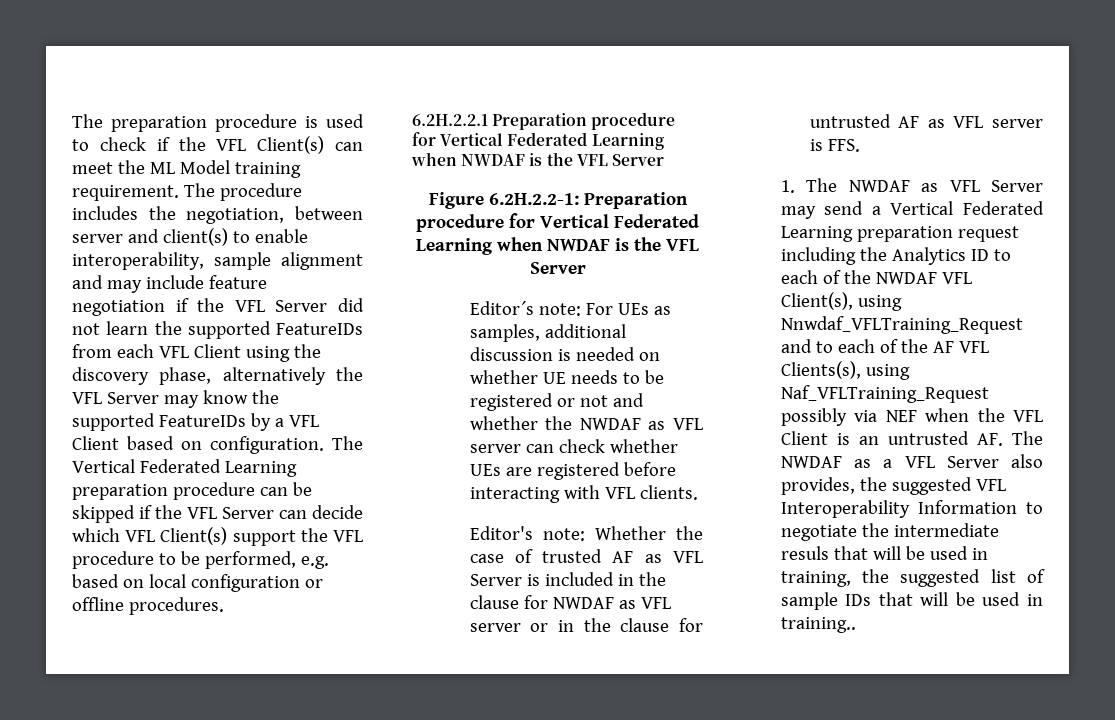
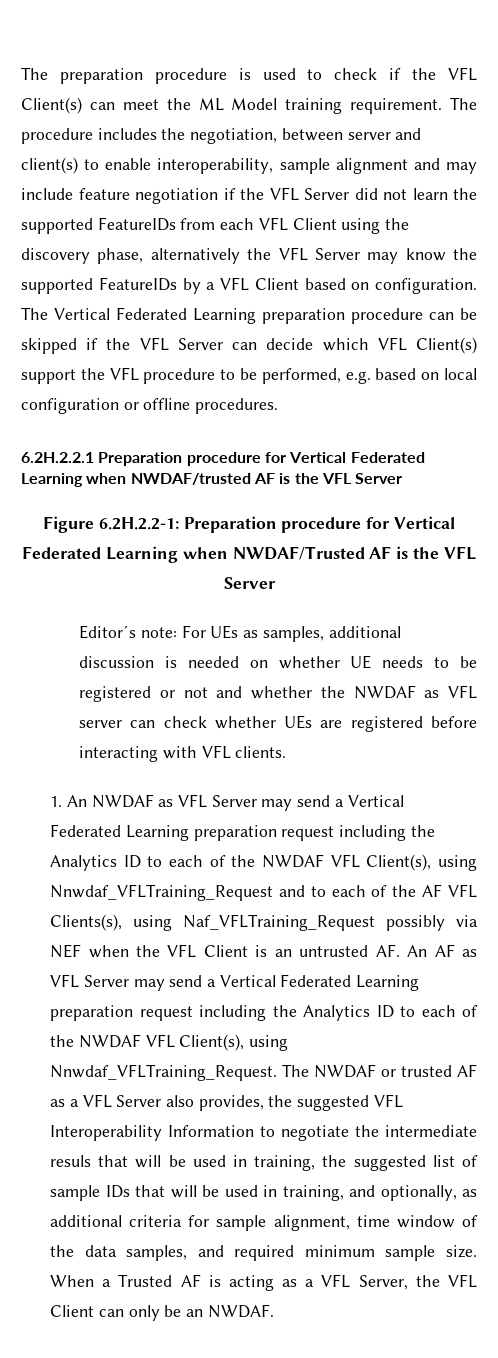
- 6.2H.2.2.1 Preparation procedure for Vertical Federated Learning when NWDAF is the VFL Server
+ 6.2H.2.2.1 Preparation procedure for Vertical Federated Learning when NWDAF/trusted AF is the VFL Server
- Figure 6.2H.2.2-1: Preparation procedure for Vertical Federated Learning when NWDAF is the VFL Server
+ Figure 6.2H.2.2-1: Preparation procedure for Vertical Federated Learning when NWDAF/Trusted AF is the VFL Server
- Editor's note: Whether the case of trusted AF as VFL Server is included in the clause for NWDAF as VFL server or in the clause for untrusted AF as VFL server is FFS.
- 1. The NWDAF as VFL Server may send a Vertical Federated Learning preparation request including the Analytics ID to each of the NWDAF VFL Client(s), using Nnwdaf_VFLTraining_Request and to each of the AF VFL Clients(s), using Naf_VFLTraining_Request possibly via NEF when the VFL Client is an untrusted AF. The NWDAF as a VFL Server also provides, the suggested VFL Interoperability Information to negotiate the intermediate resuls that will be used in training, the suggested list of sample IDs that will be used in training..
+ 1. An NWDAF as VFL Server may send a Vertical Federated Learning preparation request including the Analytics ID to each of the NWDAF VFL Client(s), using Nnwdaf_VFLTraining_Request and to each of the AF VFL Clients(s), using Naf_VFLTraining_Request possibly via NEF when the VFL Client is an untrusted AF. An AF as VFL Server may send a Vertical Federated Learning preparation request including the Analytics ID to each of the NWDAF VFL Client(s), using Nnwdaf_VFLTraining_Request. The NWDAF or trusted AF as a VFL Server also provides, the suggested VFL Interoperability Information to negotiate the intermediate resuls that will be used in training, the suggested list of sample IDs that will be used in training, and optionally, as additional criteria for sample alignment, time window of the data samples, and required minimum sample size. When a Trusted AF is acting as a VFL Server, the VFL Client can only be an NWDAF.

